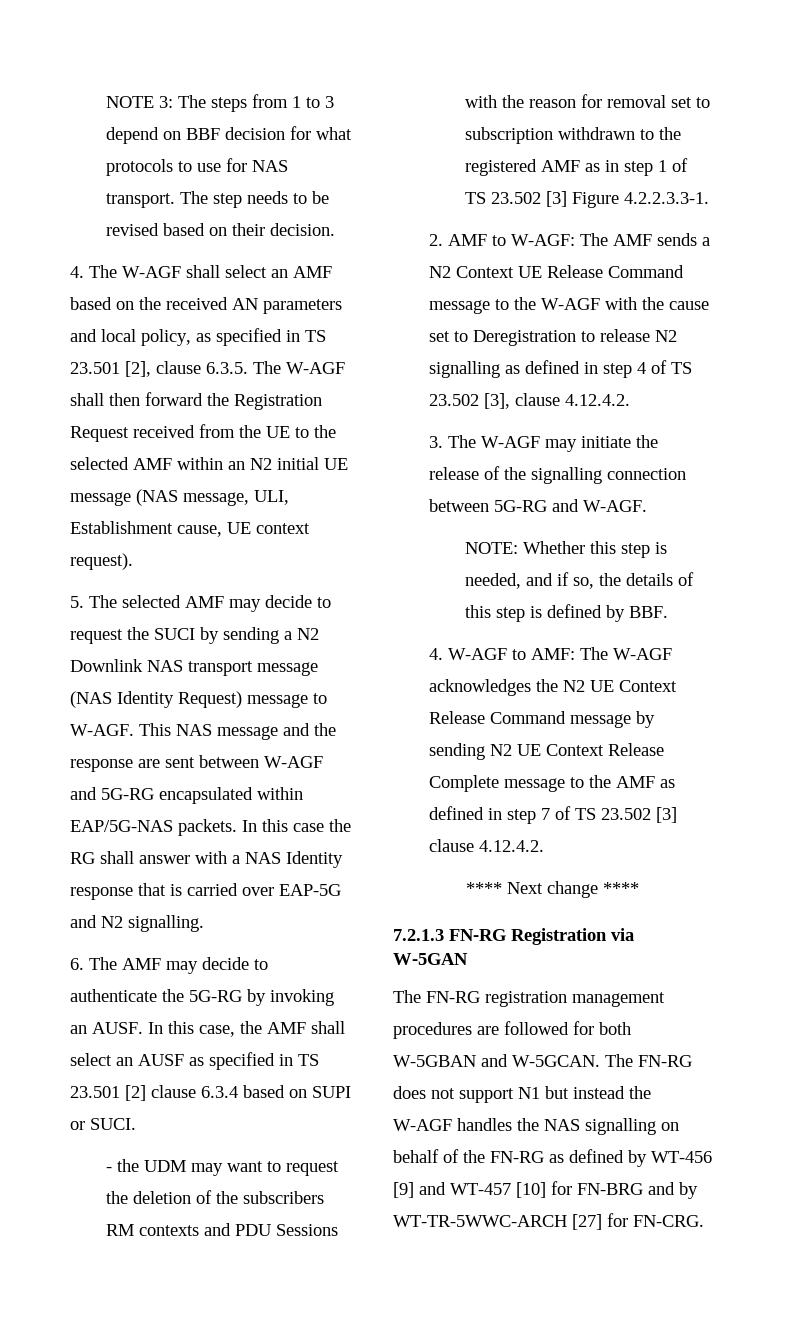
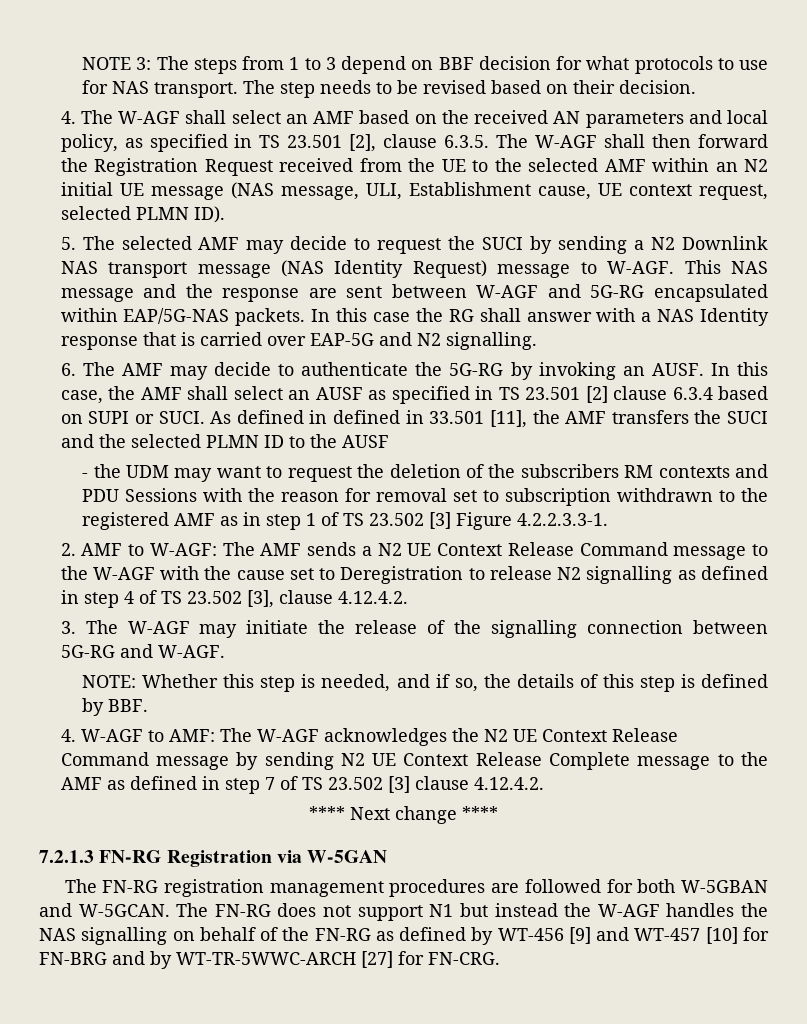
- 4. The W-AGF shall select an AMF based on the received AN parameters and local policy, as specified in TS 23.501 [2], clause 6.3.5. The W-AGF shall then forward the Registration Request received from the UE to the selected AMF within an N2 initial UE message (NAS message, ULI, Establishment cause, UE context request).
+ 4. The W-AGF shall select an AMF based on the received AN parameters and local policy, as specified in TS 23.501 [2], clause 6.3.5. The W-AGF shall then forward the Registration Request received from the UE to the selected AMF within an N2 initial UE message (NAS message, ULI, Establishment cause, UE context request, selected PLMN ID).
+ As defined in defined in 33.501 [11], the AMF transfers the SUCI and the selected PLMN ID to the AUSF
- 2. AMF to W-AGF: The AMF sends a N2 Context UE Release Command message to the W-AGF with the cause set to Deregistration to release N2 signalling as defined in step 4 of TS 23.502 [3], clause 4.12.4.2.
+ 2. AMF to W-AGF: The AMF sends a N2 UE Context Release Command message to the W-AGF with the cause set to Deregistration to release N2 signalling as defined in step 4 of TS 23.502 [3], clause 4.12.4.2.

